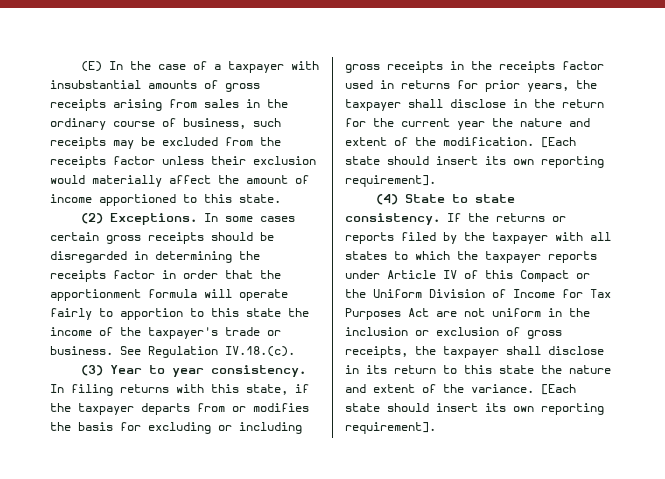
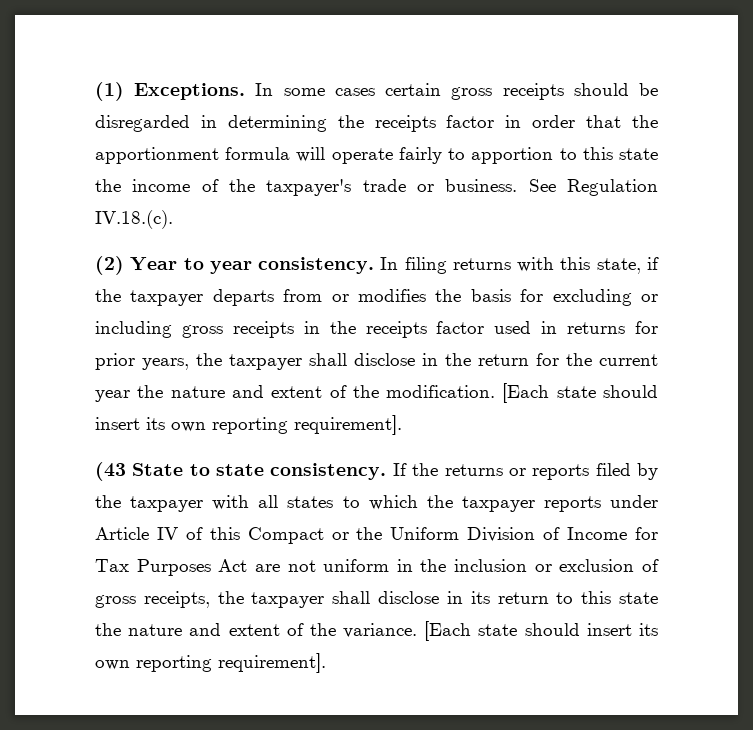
- (E) In the case of a taxpayer with insubstantial amounts of gross receipts arising from sales in the ordinary course of business, such receipts may be excluded from the receipts factor unless their exclusion would materially affect the amount of income apportioned to this state.
- (2) Exceptions.
+ (1) Exceptions.
- (3) Year to year consistency.
+ (2) Year to year consistency.
- (4) State to state consistency.
+ (43 State to state consistency.

